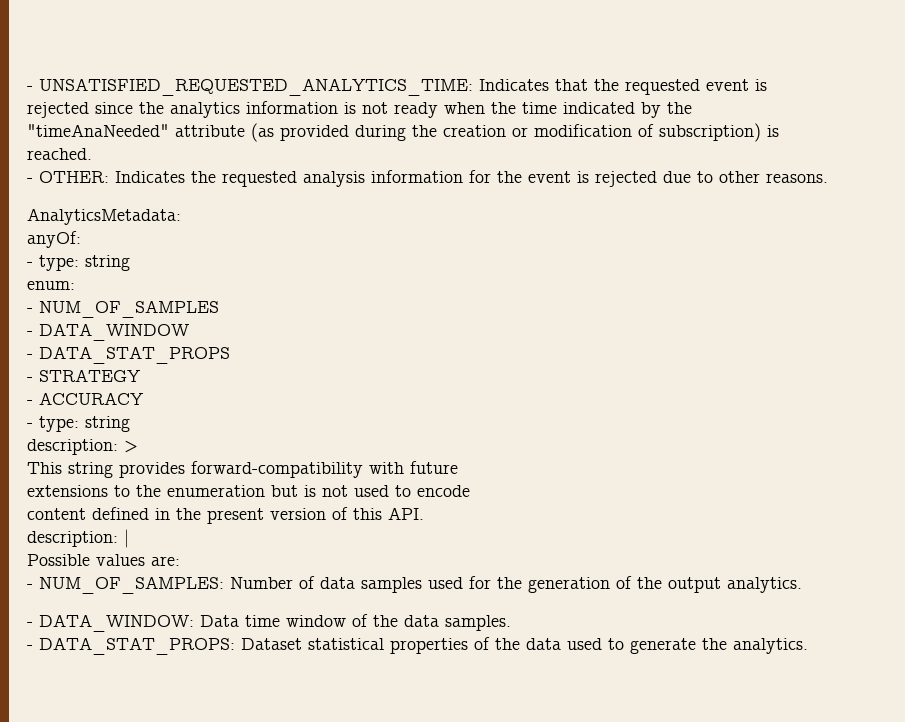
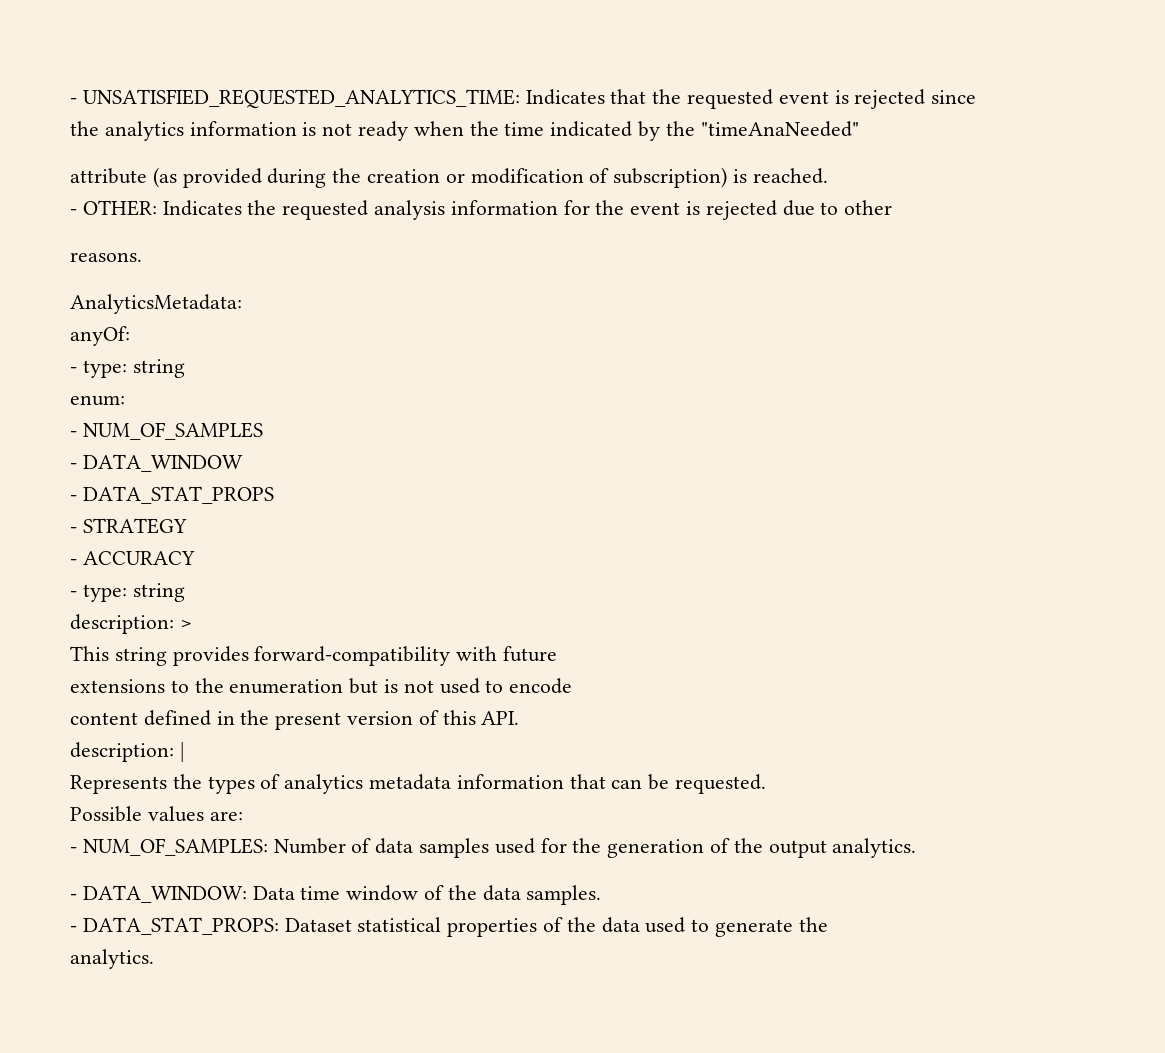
- - UNSATISFIED_REQUESTED_ANALYTICS_TIME: Indicates that the requested event is rejected since the analytics information is not ready when the time indicated by the "timeAnaNeeded" attribute (as provided during the creation or modification of subscription) is reached.
+ - UNSATISFIED_REQUESTED_ANALYTICS_TIME: Indicates that the requested event is rejected since
+ the analytics information is not ready when the time indicated by the "timeAnaNeeded"
+ attribute (as provided during the creation or modification of subscription) is reached.
- - OTHER: Indicates the requested analysis information for the event is rejected due to other reasons.
+ - OTHER: Indicates the requested analysis information for the event is rejected due to other
+ reasons.
+ Represents the types of analytics metadata information that can be requested.
- - DATA_STAT_PROPS: Dataset statistical properties of the data used to generate the analytics.
+ - DATA_STAT_PROPS: Dataset statistical properties of the data used to generate the
+ analytics.

